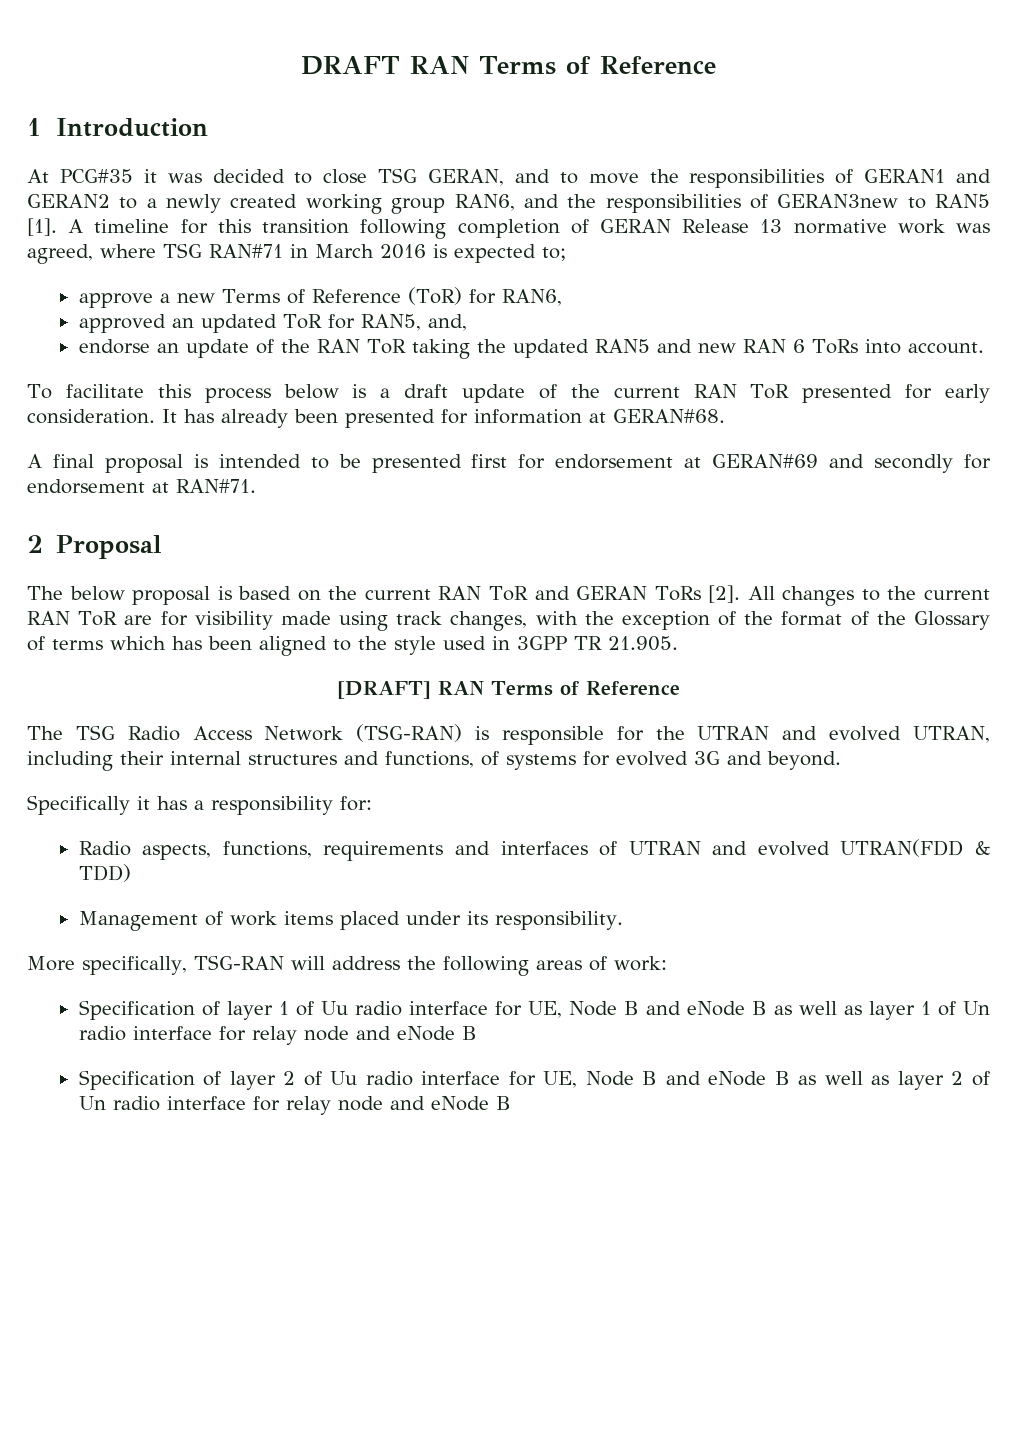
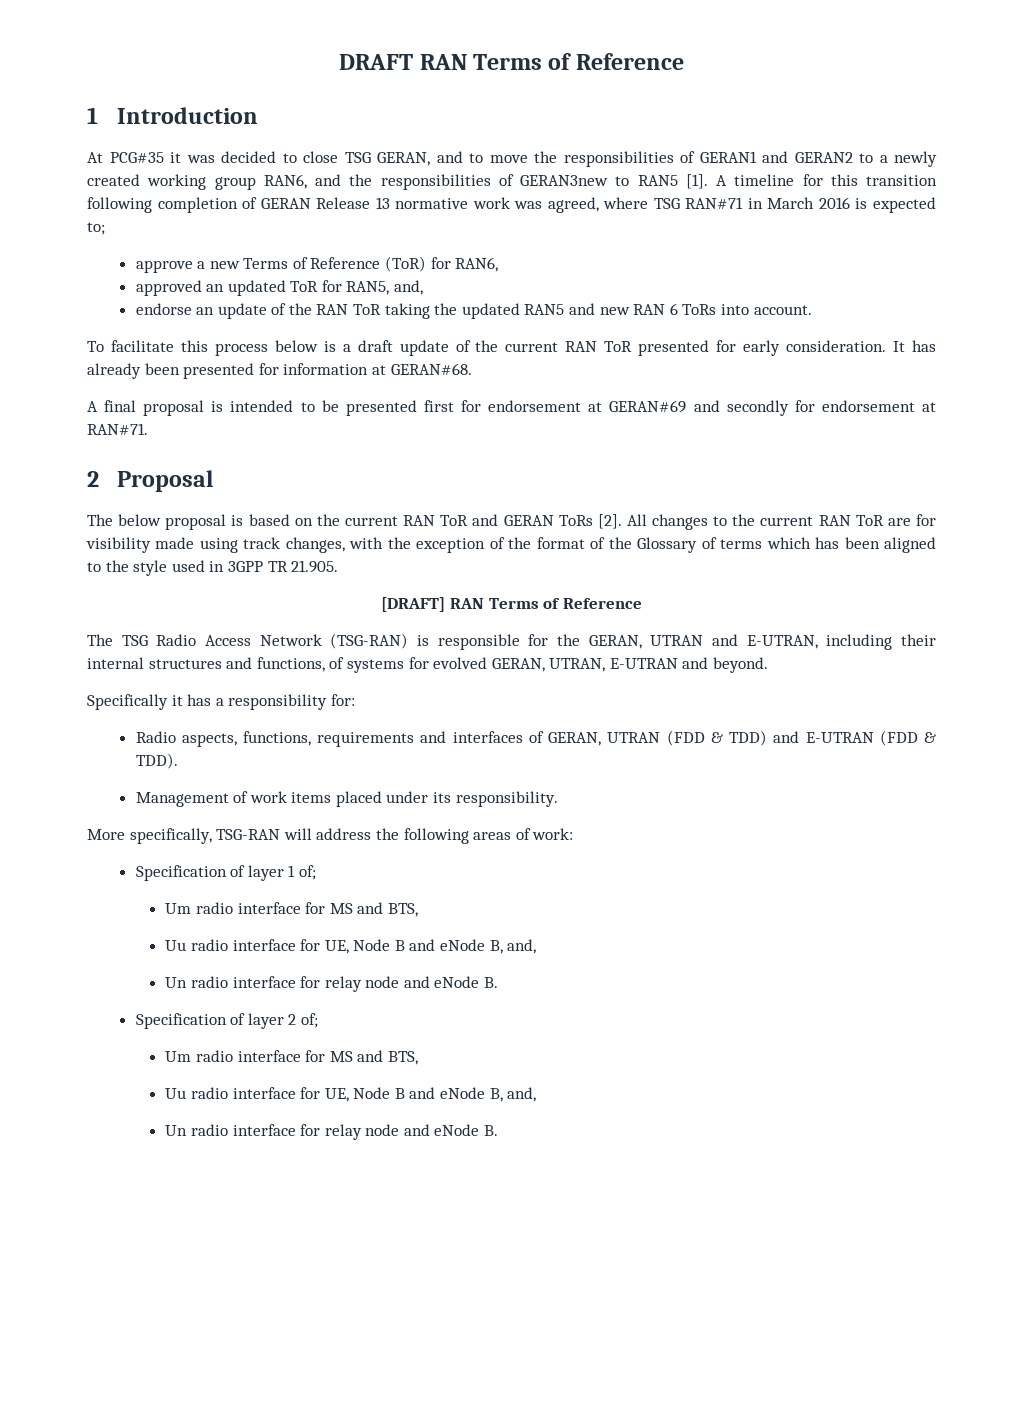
- The TSG Radio Access Network (TSG-RAN) is responsible for the UTRAN and evolved UTRAN, including their internal structures and functions, of systems for evolved 3G and beyond.
+ The TSG Radio Access Network (TSG-RAN) is responsible for the GERAN, UTRAN and E-UTRAN, including their internal structures and functions, of systems for evolved GERAN, UTRAN, E-UTRAN and beyond.
- Radio aspects, functions, requirements and interfaces of UTRAN and evolved UTRAN(FDD & TDD)
+ Radio aspects, functions, requirements and interfaces of GERAN, UTRAN (FDD & TDD) and E-UTRAN (FDD & TDD).
- Specification of layer 1 of Uu radio interface for UE, Node B and eNode B as well as layer 1 of Un radio interface for relay node and eNode B
+ Specification of layer 1 of;
+ Um radio interface for MS and BTS,
+ Uu radio interface for UE, Node B and eNode B, and,
+ Un radio interface for relay node and eNode B.
- Specification of layer 2 of Uu radio interface for UE, Node B and eNode B as well as layer 2 of Un radio interface for relay node and eNode B
+ Specification of layer 2 of;
+ Um radio interface for MS and BTS,
+ Uu radio interface for UE, Node B and eNode B, and,
+ Un radio interface for relay node and eNode B.

